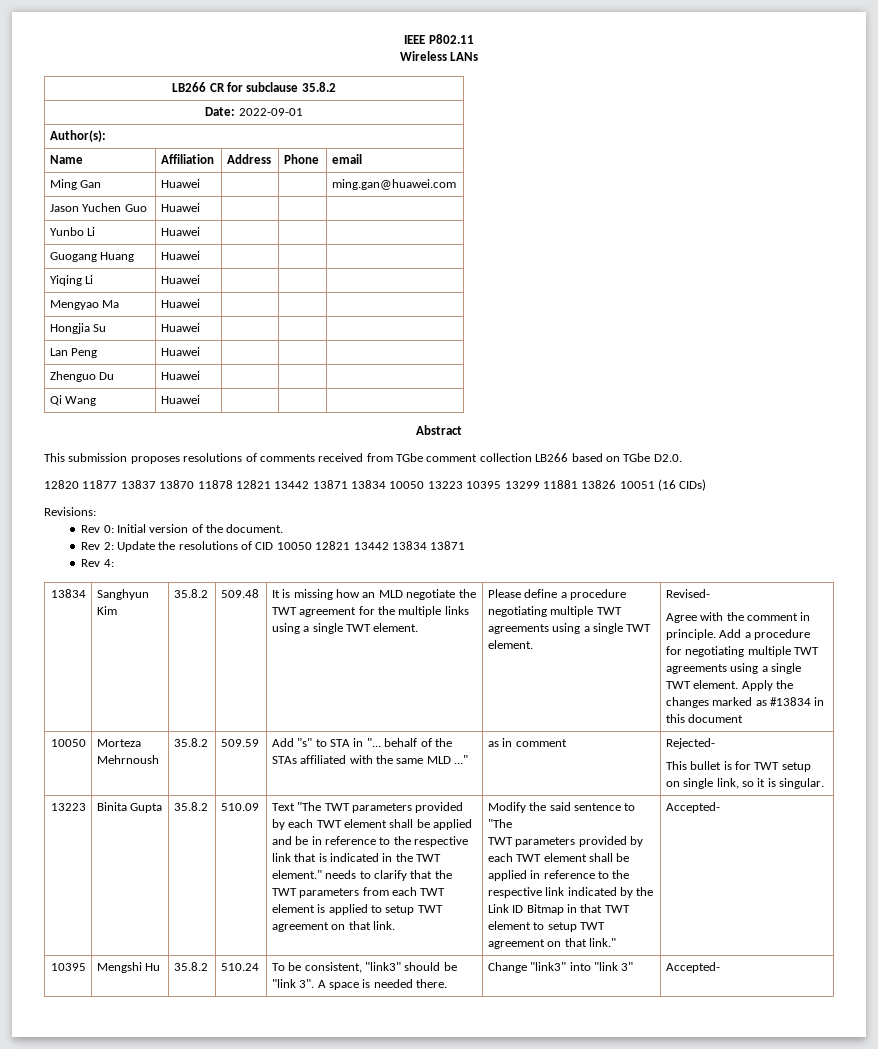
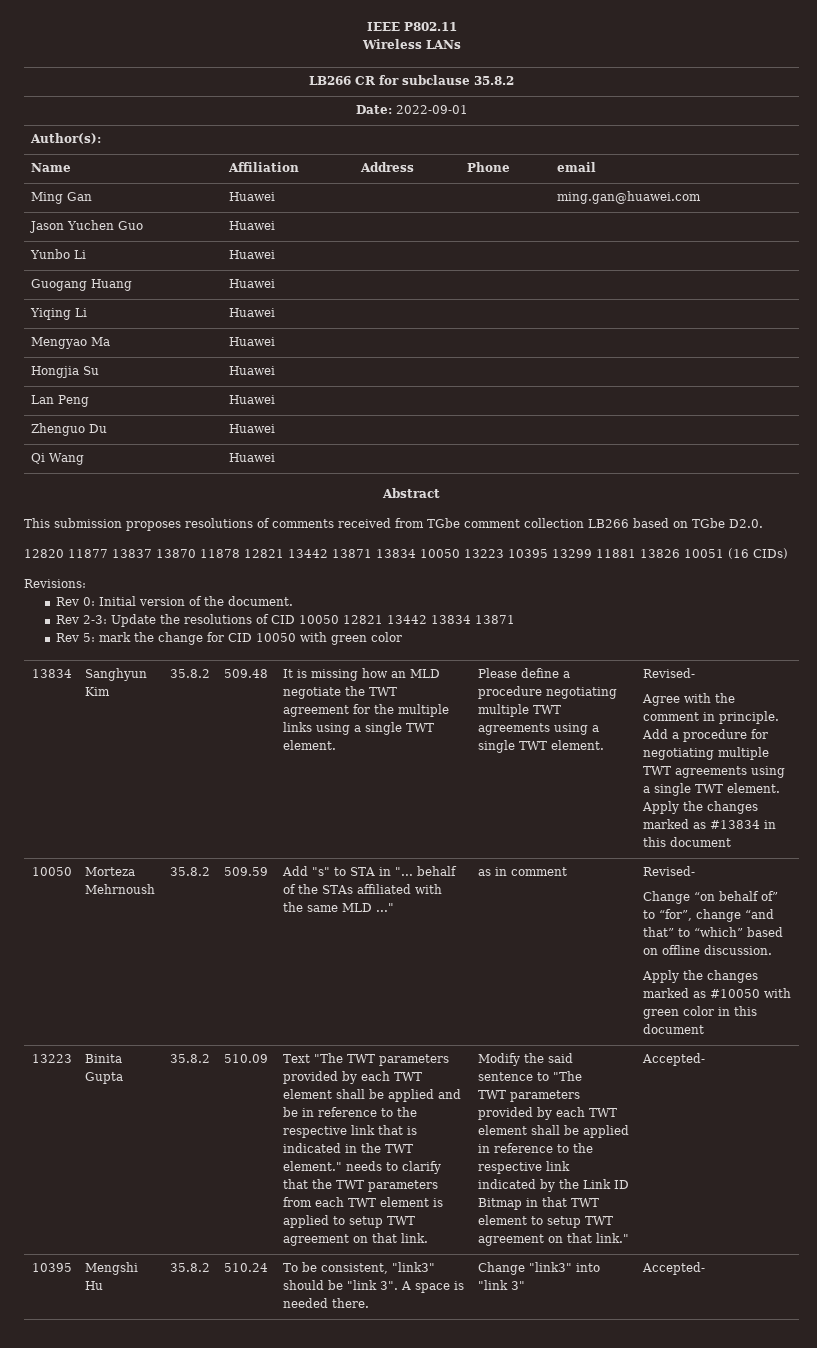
- Rev 2: Update the resolutions of CID 10050 12821 13442 13834 13871
+ Rev 2-3: Update the resolutions of CID 10050 12821 13442 13834 13871
- Rev 4:
+ Rev 5: mark the change for CID 10050 with green color
- as in comment | Rejected-
- This bullet is for TWT setup on single link, so it is singular.
+ as in comment | Revised-
+ Change “on behalf of” to “for”, change “and that” to “which” based on offline discussion.
+ Apply the changes marked as #10050 with green color in this document

